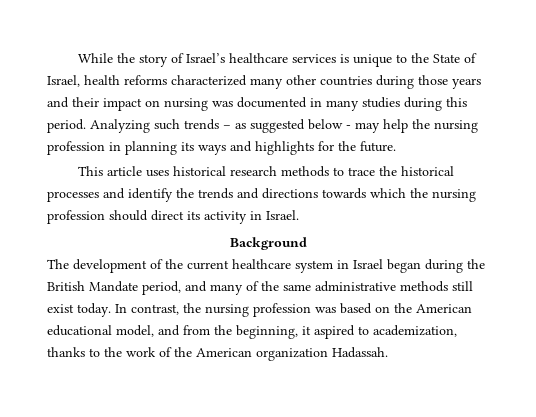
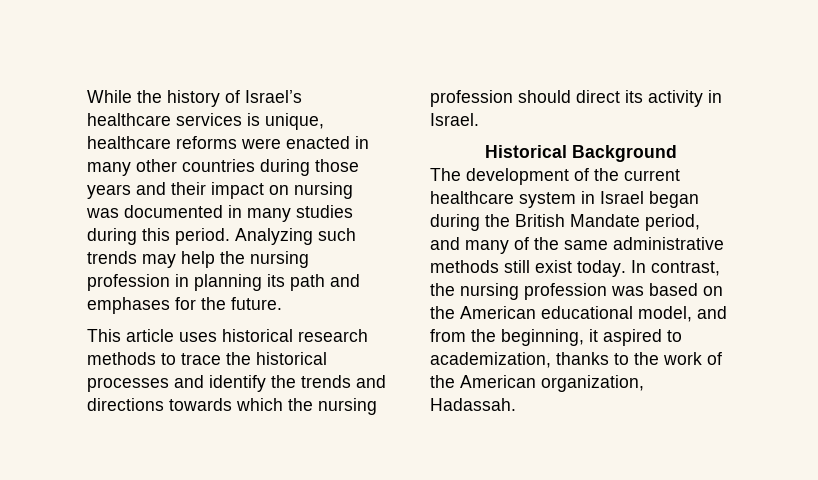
- While the story of Israel’s healthcare services is unique to the State of Israel, health reforms characterized many other countries during those years and their impact on nursing was documented in many studies during this period.
+ While the history of Israel’s healthcare services is unique, healthcare reforms were enacted in many other countries during those years and their impact on nursing was documented in many studies during this period.
- Analyzing such trends – as suggested below - may help the nursing profession in planning its ways and highlights for the future.
+ Analyzing such trends may help the nursing profession in planning its path and emphases for the future.
- Background
+ Historical Background
- In contrast, the nursing profession was based on the American educational model, and from the beginning, it aspired to academization, thanks to the work of the American organization Hadassah.
+ In contrast, the nursing profession was based on the American educational model, and from the beginning, it aspired to academization, thanks to the work of the American organization, Hadassah.

